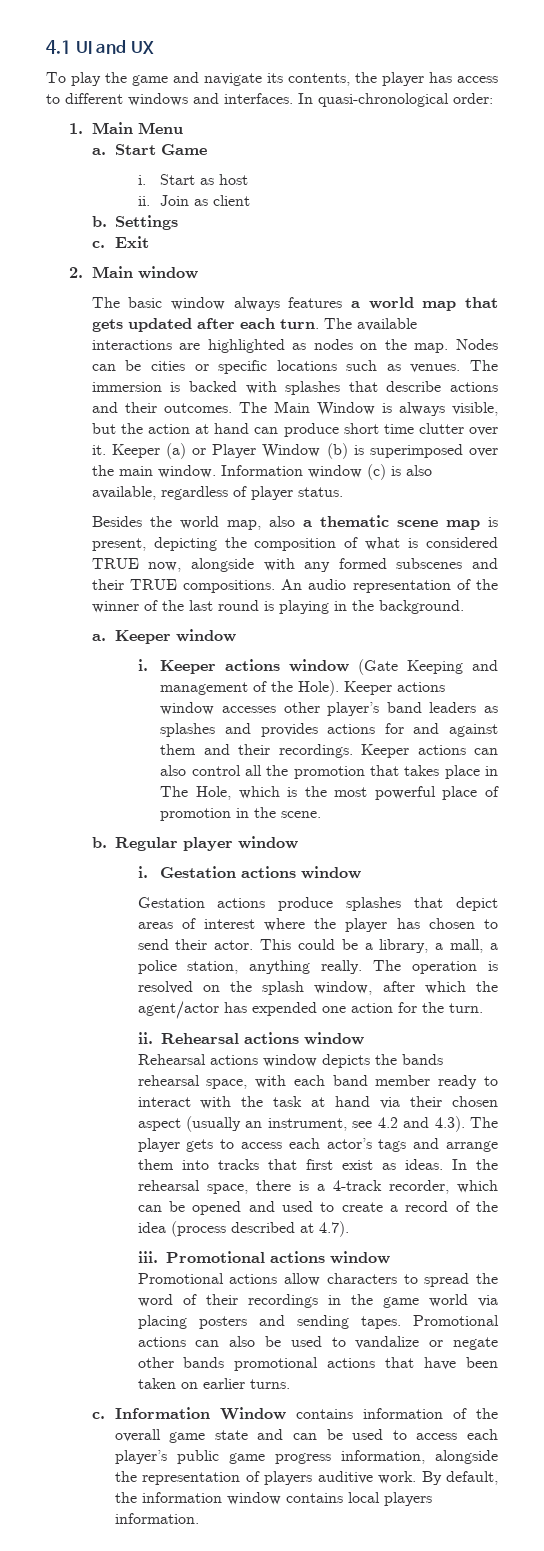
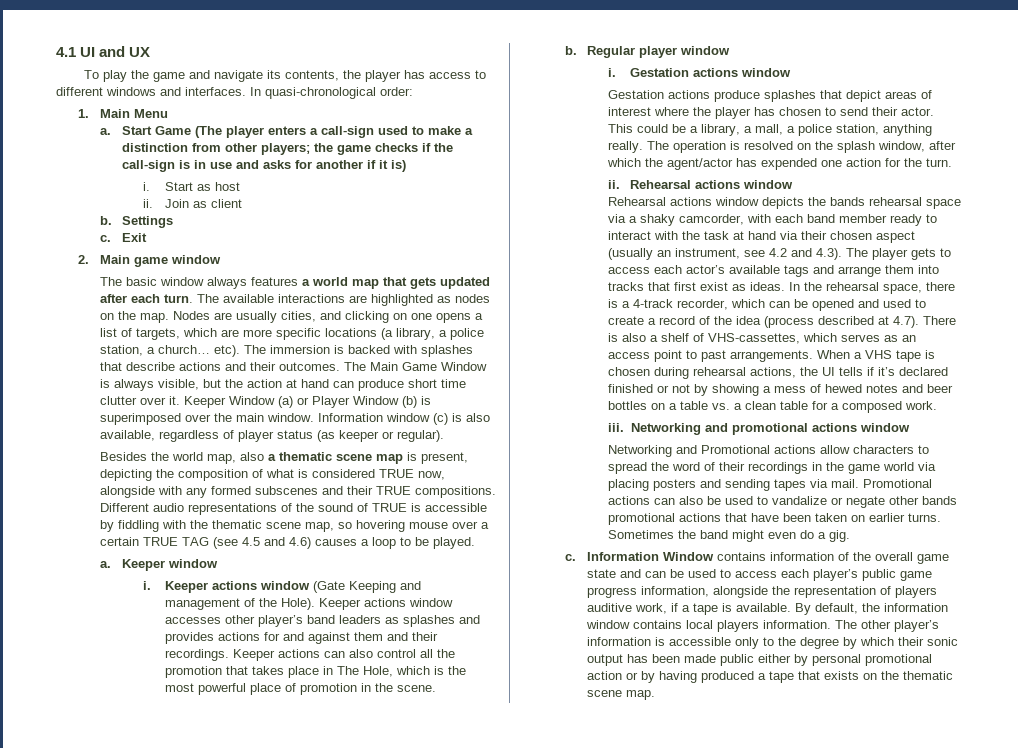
- Start Game
+ Start Game (The player enters a call-sign used to make a distinction from other players; the game checks if the call-sign is in use and asks for another if it is)
- 2. Main window
+ 2. Main game window
- Nodes can be cities or specific locations such as venues.
+ Nodes are usually cities, and clicking on one opens a list of targets, which are more specific locations (a library, a police station, a church… etc).
- The Main Window is always visible, but the action at hand can produce short time clutter over it.
+ The Main Game Window is always visible, but the action at hand can produce short time clutter over it.
- Keeper (a) or Player Window (b) is superimposed over the main window.
+ Keeper Window (a) or Player Window (b) is superimposed over the main window.
- Information window (c) is also available, regardless of player status.
+ Information window (c) is also available, regardless of player status (as keeper or regular).
- An audio representation of the winner of the last round is playing in the background.
+ Different audio representations of the sound of TRUE is accessible by fiddling with the thematic scene map, so hovering mouse over a certain TRUE TAG (see 4.5 and 4.6) causes a loop to be played.
- Rehearsal actions window depicts the bands rehearsal space, with each band member ready to interact with the task at hand via their chosen aspect (usually an instrument, see 4.2 and 4.3). The player gets to access each actor’s tags and arrange them into tracks that first exist as ideas.
+ Rehearsal actions window depicts the bands rehearsal space via a shaky camcorder, with each band member ready to interact with the task at hand via their chosen aspect (usually an instrument, see 4.2 and 4.3). The player gets to access each actor’s available tags and arrange them into tracks that first exist as ideas.
- In the rehearsal space, there is a 4-track recorder, which can be opened and used to create a record of the idea (process described at 4.7).
- iii. Promotional actions window
- Promotional actions allow characters to spread the word of their recordings in the game world via placing posters and sending tapes.
+ In the rehearsal space, there is a 4-track recorder, which can be opened and used to create a record of the idea (process described at 4.7). There is also a shelf of VHS-cassettes, which serves as an access point to past arrangements. When a VHS tape is chosen during rehearsal actions, the UI tells if it’s declared finished or not by showing a mess of hewed notes and beer bottles on a table vs. a clean table for a composed work.
+ iii. Networking and promotional actions window
+ Networking and Promotional actions allow characters to spread the word of their recordings in the game world via placing posters and sending tapes via mail.
+ Sometimes the band might even do a gig.
- Information Window contains information of the overall game state and can be used to access each player’s public game progress information, alongside the representation of players auditive work.
+ Information Window contains information of the overall game state and can be used to access each player’s public game progress information, alongside the representation of players auditive work, if a tape is available.
+ The other player’s information is accessible only to the degree by which their sonic output has been made public either by personal promotional action or by having produced a tape that exists on the thematic scene map.

